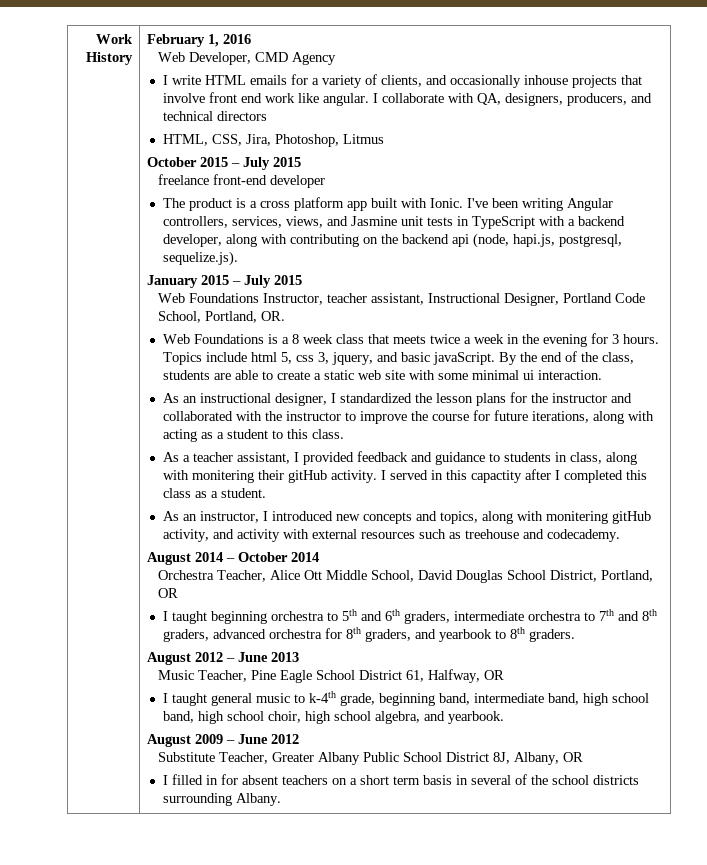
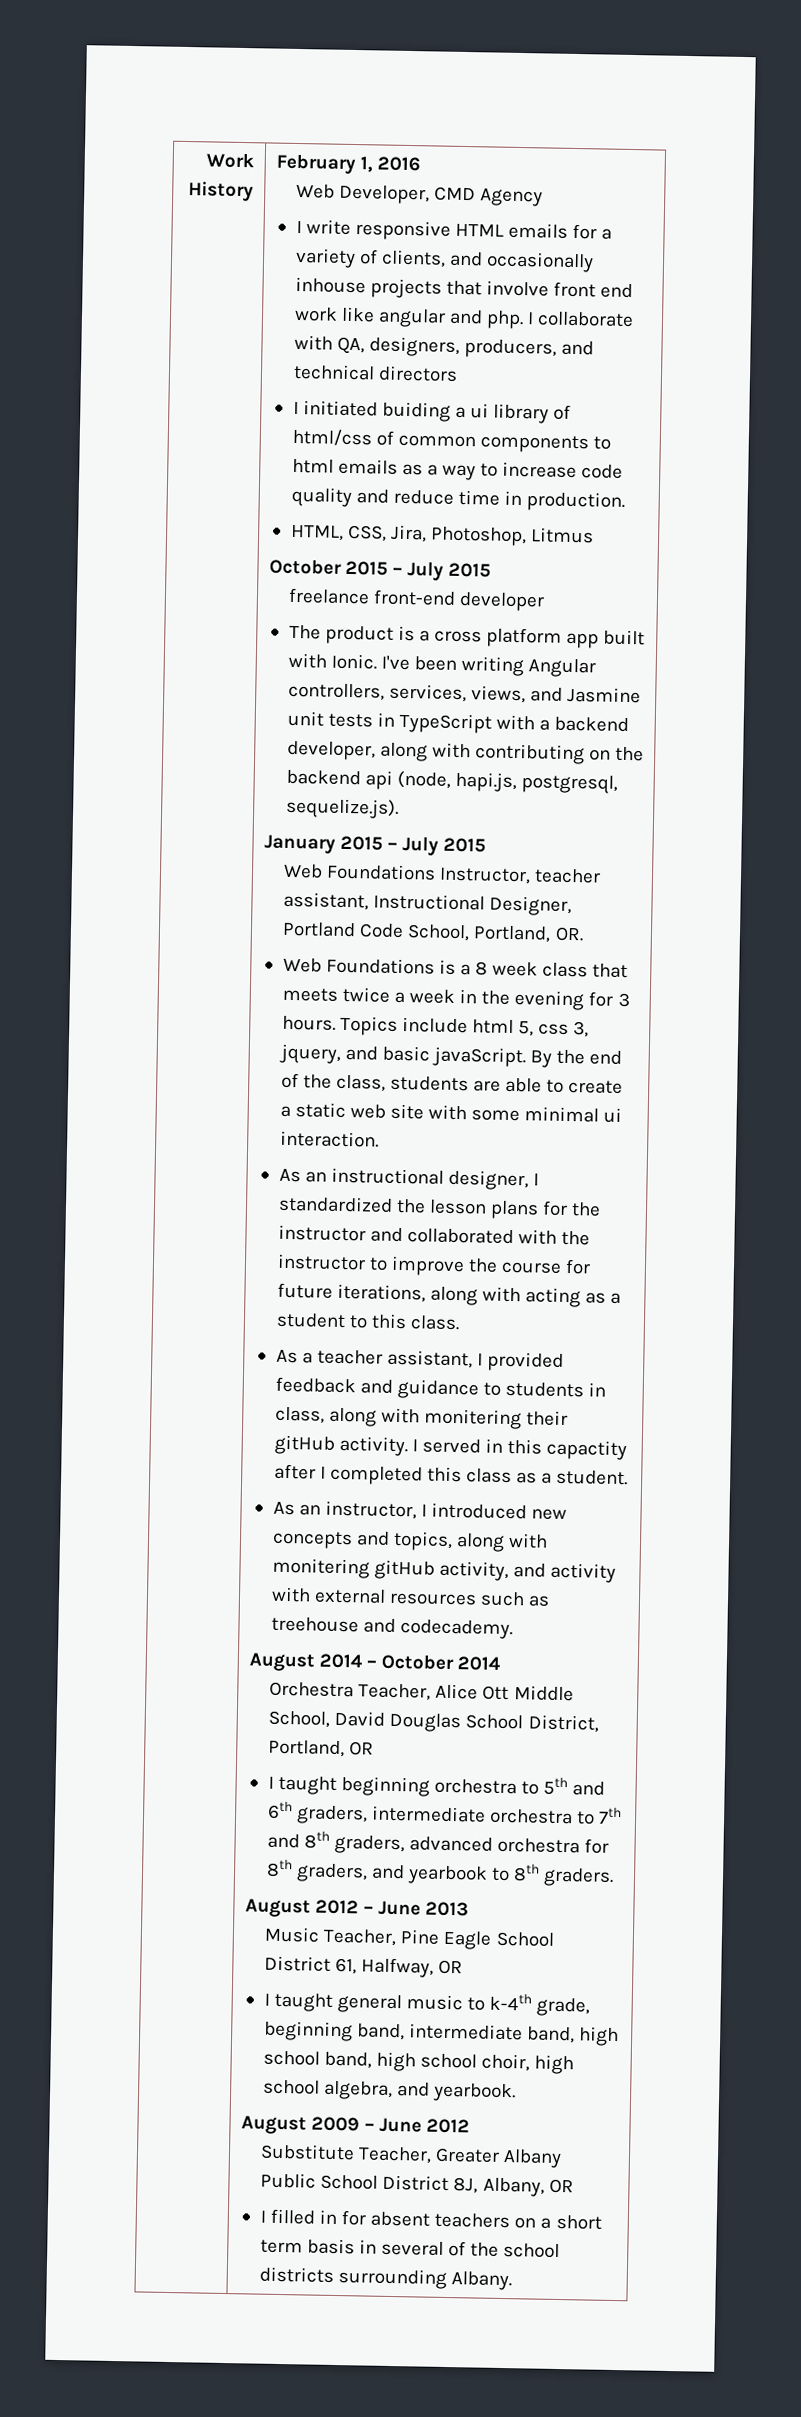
- I write HTML emails for a variety of clients, and occasionally inhouse projects that involve front end work like angular.
+ I write responsive HTML emails for a variety of clients, and occasionally inhouse projects that involve front end work like angular and php.
+ I initiated buiding a ui library of html/css of common components to html emails as a way to increase code quality and reduce time in production.

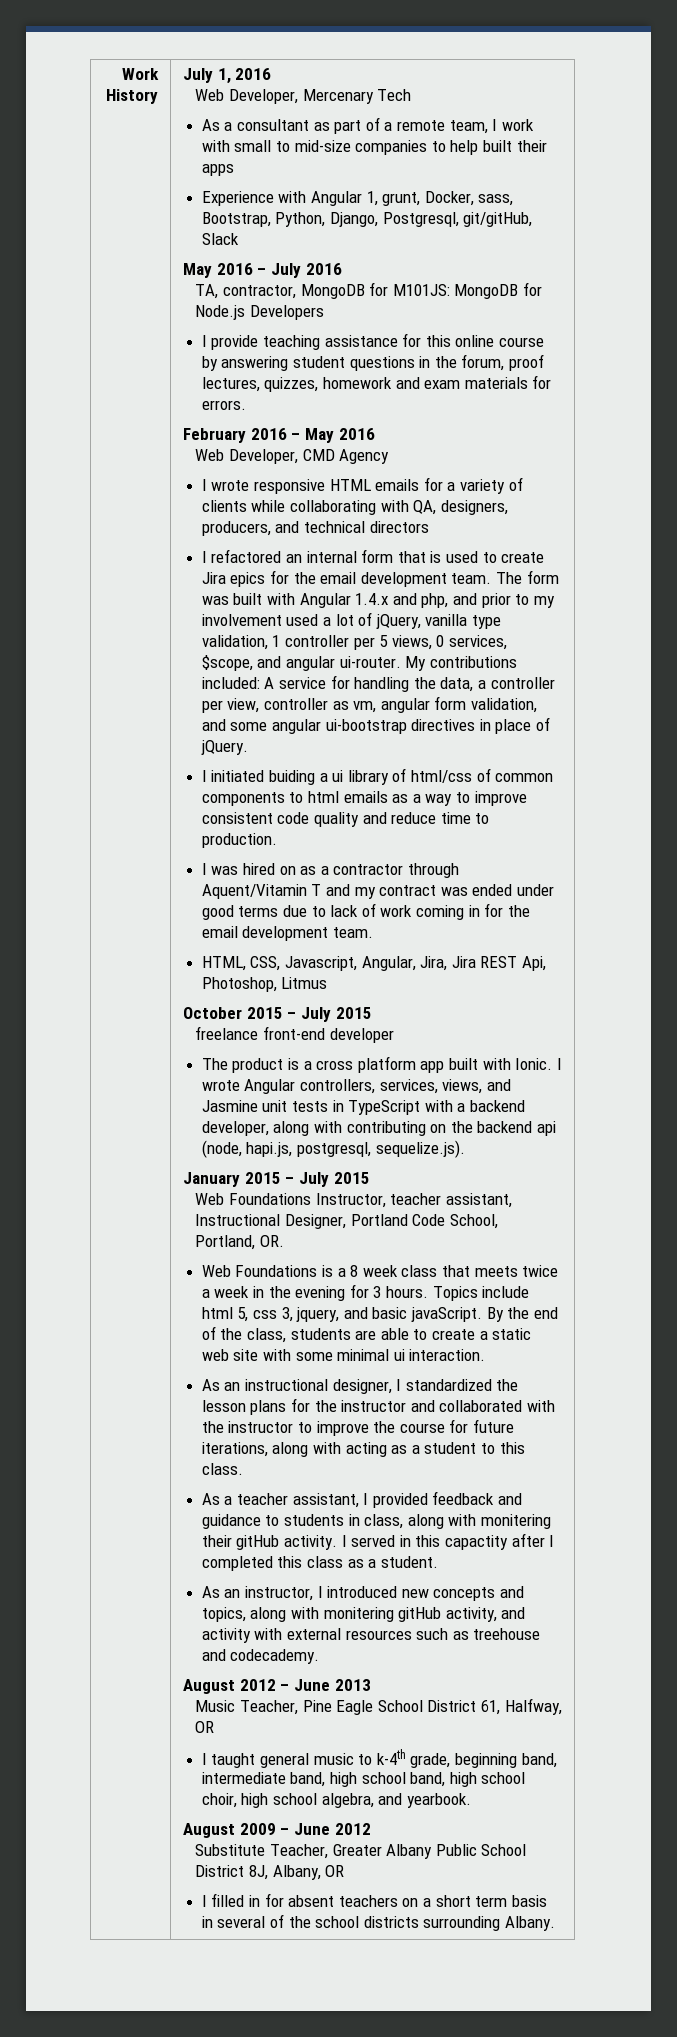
- February 1, 2016
+ July 1, 2016
+ Web Developer, Mercenary Tech
+ As a consultant as part of a remote team, I work with small to mid-size companies to help built their apps
+ Experience with Angular 1, grunt, Docker, sass, Bootstrap, Python, Django, Postgresql, git/gitHub, Slack
+ May 2016 – July 2016
+ TA, contractor, MongoDB for M101JS: MongoDB for Node.js Developers
+ I provide teaching assistance for this online course by answering student questions in the forum, proof lectures, quizzes, homework and exam materials for errors.
+ February 2016 – May 2016
- I write responsive HTML emails for a variety of clients, and occasionally inhouse projects that involve front end work like angular and php. I collaborate with QA, designers, producers, and technical directors
+ I wrote responsive HTML emails for a variety of clients while collaborating with QA, designers, producers, and technical directors
+ I refactored an internal form that is used to create Jira epics for the email development team. The form was built with Angular 1.4.x and php, and prior to my involvement used a lot of jQuery, vanilla type validation, 1 controller per 5 views, 0 services, $scope, and angular ui-router. My contributions included: A service for handling the data, a controller per view, controller as vm, angular form validation, and some angular ui-bootstrap directives in place of jQuery.
- I initiated buiding a ui library of html/css of common components to html emails as a way to increase code quality and reduce time in production.
- HTML, CSS, Jira, Photoshop, Litmus
+ I initiated buiding a ui library of html/css of common components to html emails as a way to improve consistent code quality and reduce time to production.
+ I was hired on as a contractor through Aquent/Vitamin T and my contract was ended under good terms due to lack of work coming in for the email development team.
+ HTML, CSS, Javascript, Angular, Jira, Jira REST Api, Photoshop, Litmus
- I've been writing Angular controllers, services, views, and Jasmine unit tests in TypeScript with a backend developer, along with contributing on the backend api (node, hapi.js, postgresql, sequelize.js).
+ I wrote Angular controllers, services, views, and Jasmine unit tests in TypeScript with a backend developer, along with contributing on the backend api (node, hapi.js, postgresql, sequelize.js).
- August 2014 – October 2014
- Orchestra Teacher, Alice Ott Middle School, David Douglas School District, Portland, OR
- I taught beginning orchestra to 5th and 6th graders, intermediate orchestra to 7th and 8th graders, advanced orchestra for 8th graders, and yearbook to 8th graders.

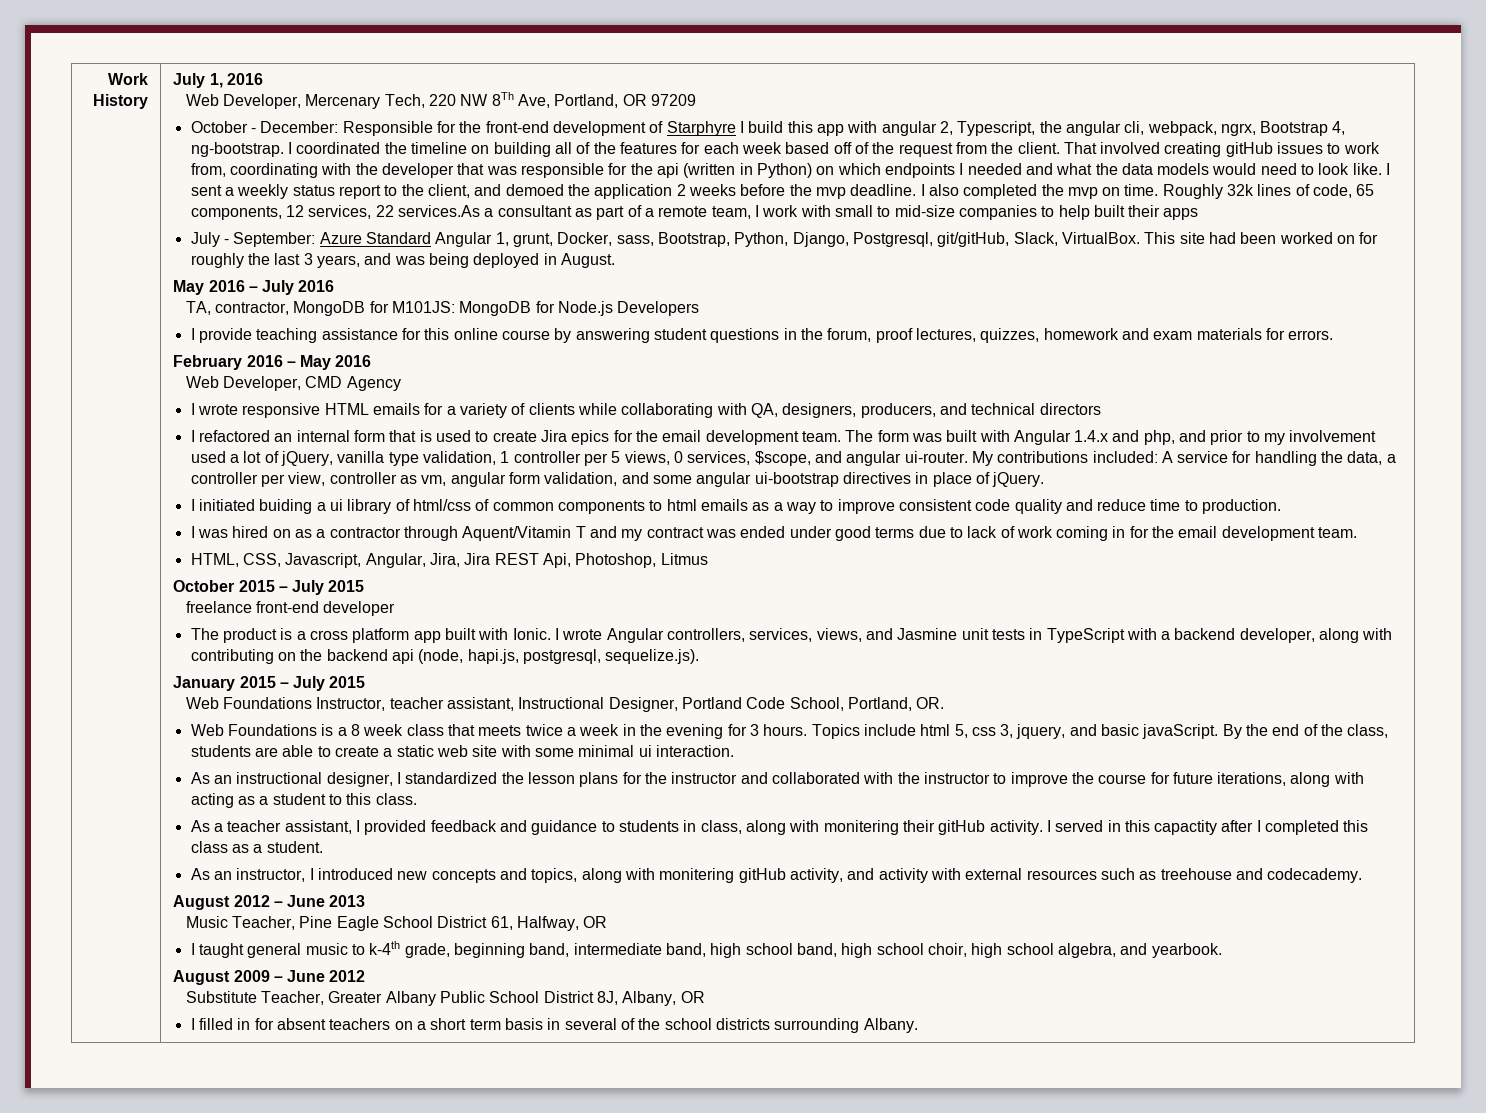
- Web Developer, Mercenary Tech
- As a consultant as part of a remote team, I work with small to mid-size companies to help built their apps
+ Web Developer, Mercenary Tech, 220 NW 8Th Ave, Portland, OR 97209
+ October - December: Responsible for the front-end development of Starphyre I build this app with angular 2, Typescript, the angular cli, webpack, ngrx, Bootstrap 4, ng-bootstrap. I coordinated the timeline on building all of the features for each week based off of the request from the client. That involved creating gitHub issues to work from, coordinating with the developer that was responsible for the api (written in Python) on which endpoints I needed and what the data models would need to look like. I sent a weekly status report to the client, and demoed the application 2 weeks before the mvp deadline. I also completed the mvp on time. Roughly 32k lines of code, 65 components, 12 services, 22 services.As a consultant as part of a remote team, I work with small to mid-size companies to help built their apps
- Experience with Angular 1, grunt, Docker, sass, Bootstrap, Python, Django, Postgresql, git/gitHub, Slack
+ July - September: Azure Standard Angular 1, grunt, Docker, sass, Bootstrap, Python, Django, Postgresql, git/gitHub, Slack, VirtualBox. This site had been worked on for roughly the last 3 years, and was being deployed in August.

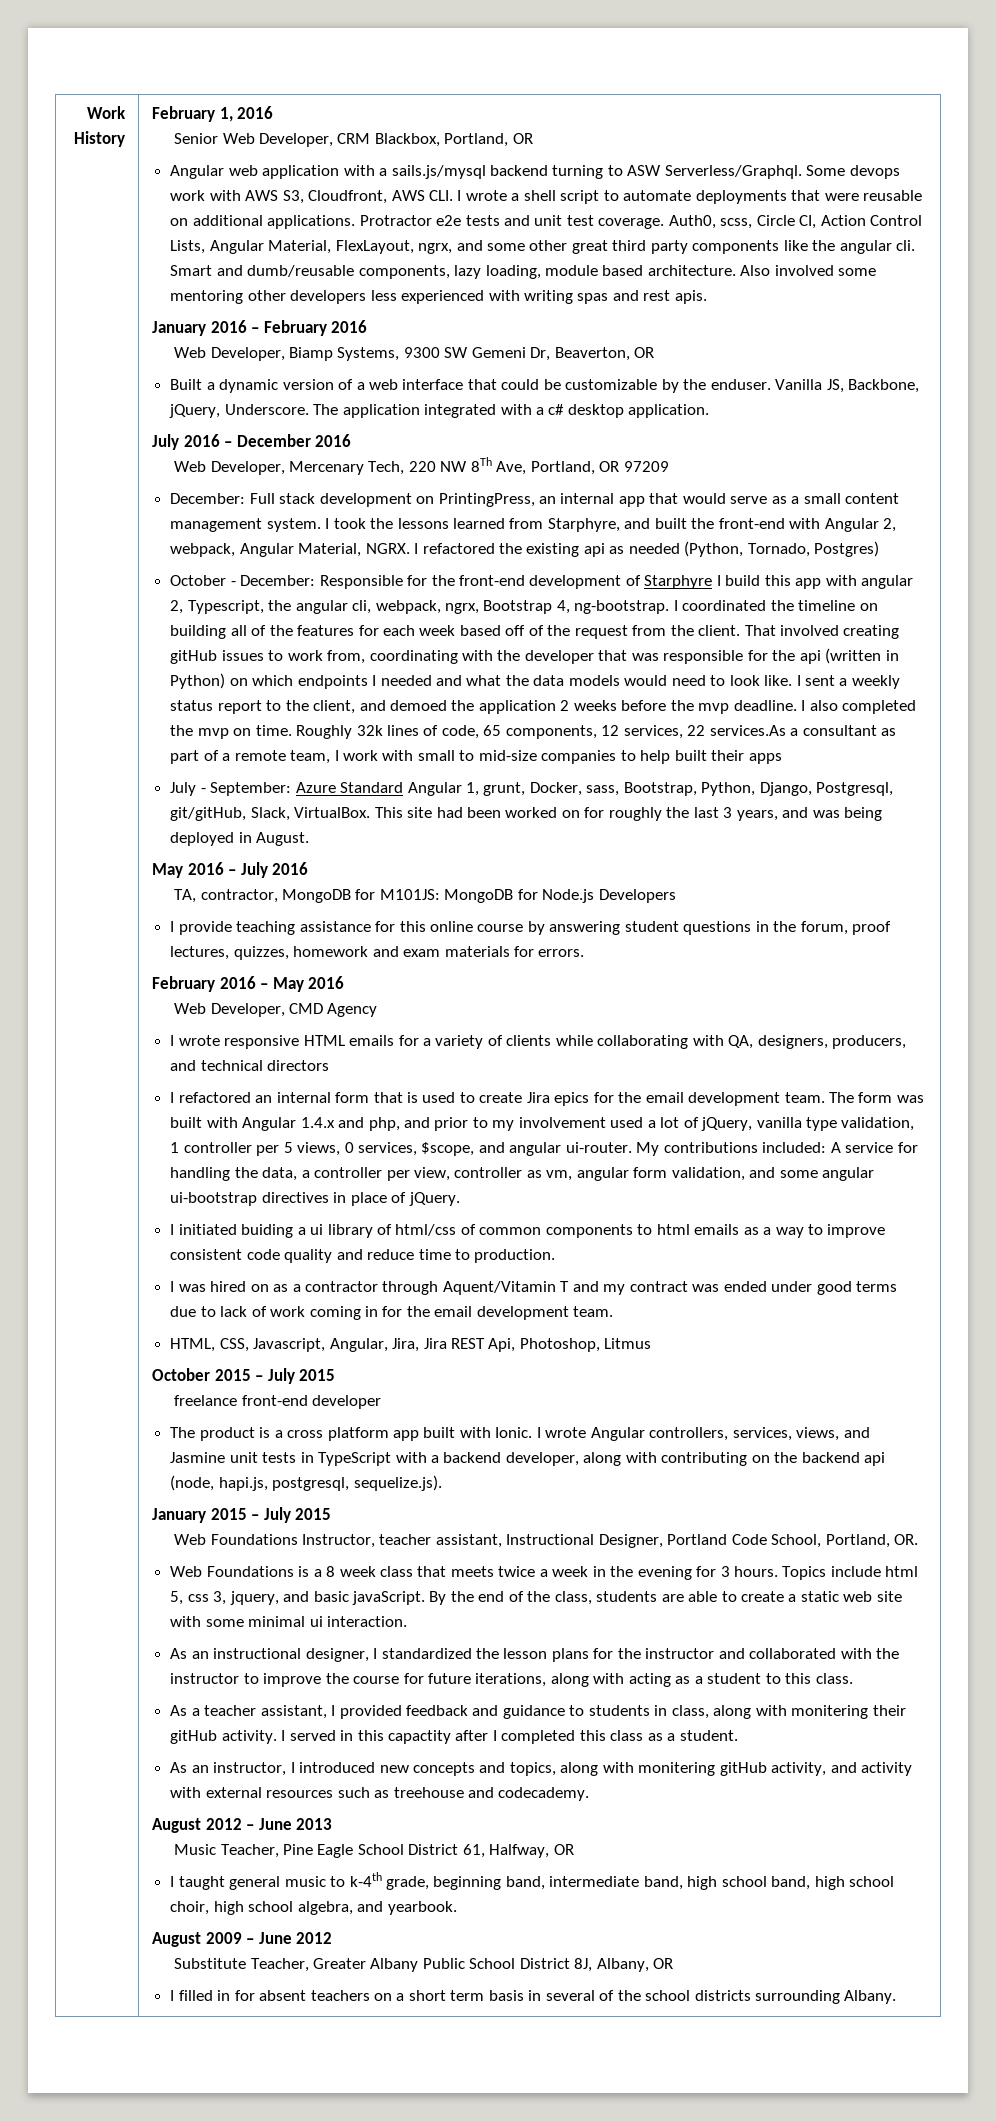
- July 1, 2016
+ February 1, 2016
+ Senior Web Developer, CRM Blackbox, Portland, OR
+ Angular web application with a sails.js/mysql backend turning to ASW Serverless/Graphql. Some devops work with AWS S3, Cloudfront, AWS CLI. I wrote a shell script to automate deployments that were reusable on additional applications. Protractor e2e tests and unit test coverage. Auth0, scss, Circle CI, Action Control Lists, Angular Material, FlexLayout, ngrx, and some other great third party components like the angular cli. Smart and dumb/reusable components, lazy loading, module based architecture. Also involved some mentoring other developers less experienced with writing spas and rest apis.
+ January 2016 – February 2016
+ Web Developer, Biamp Systems, 9300 SW Gemeni Dr, Beaverton, OR
+ Built a dynamic version of a web interface that could be customizable by the enduser. Vanilla JS, Backbone, jQuery, Underscore. The application integrated with a c# desktop application.
+ July 2016 – December 2016
+ December: Full stack development on PrintingPress, an internal app that would serve as a small content management system. I took the lessons learned from Starphyre, and built the front-end with Angular 2, webpack, Angular Material, NGRX. I refactored the existing api as needed (Python, Tornado, Postgres)

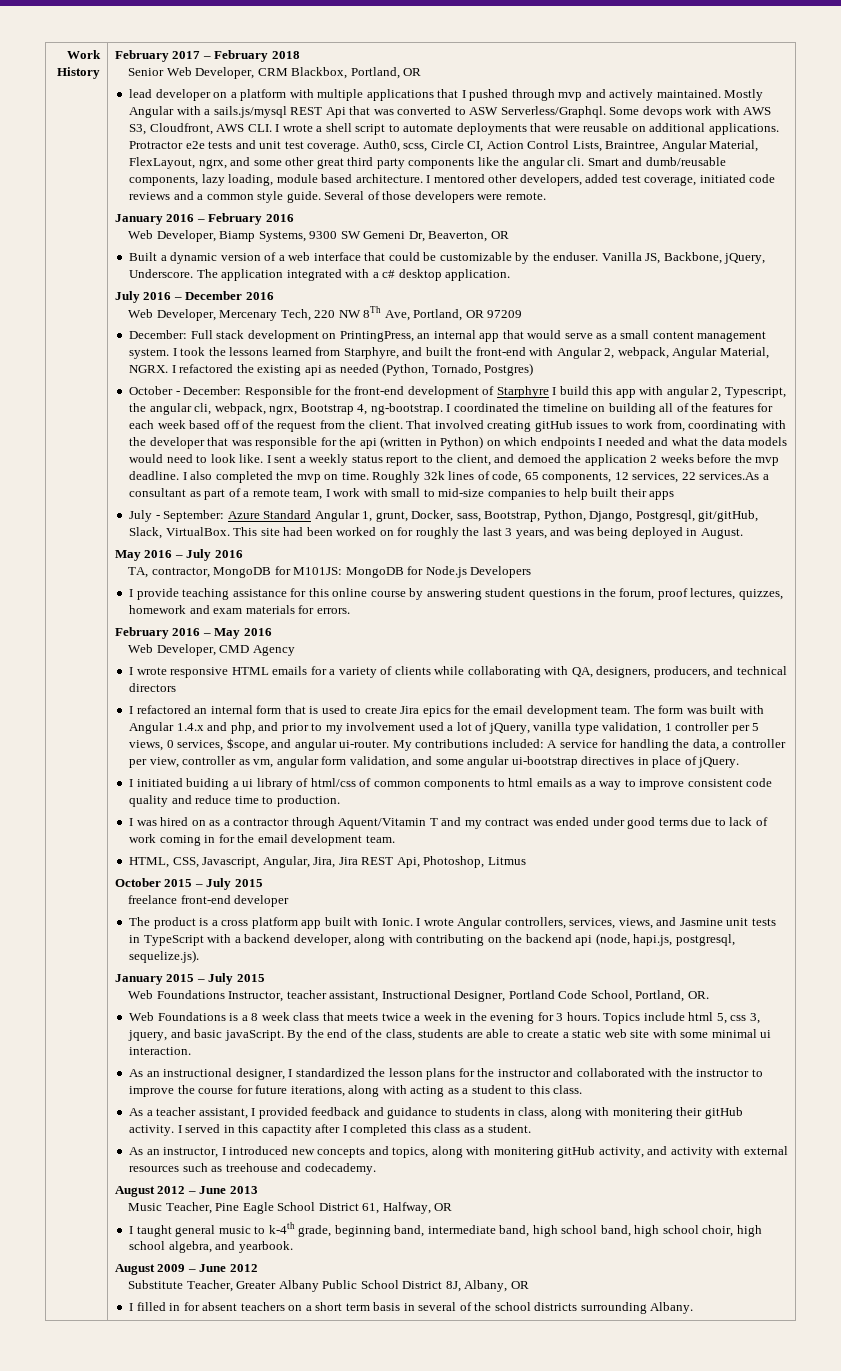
- February 1, 2016
+ February 2017 – February 2018
- Angular web application with a sails.js/mysql backend turning to ASW Serverless/Graphql.
+ lead developer on a platform with multiple applications that I pushed through mvp and actively maintained. Mostly Angular with a sails.js/mysql REST Api that was converted to ASW Serverless/Graphql.
- Auth0, scss, Circle CI, Action Control Lists, Angular Material, FlexLayout, ngrx, and some other great third party components like the angular cli.
+ Auth0, scss, Circle CI, Action Control Lists, Braintree, Angular Material, FlexLayout, ngrx, and some other great third party components like the angular cli.
- Also involved some mentoring other developers less experienced with writing spas and rest apis.
+ I mentored other developers, added test coverage, initiated code reviews and a common style guide. Several of those developers were remote.

